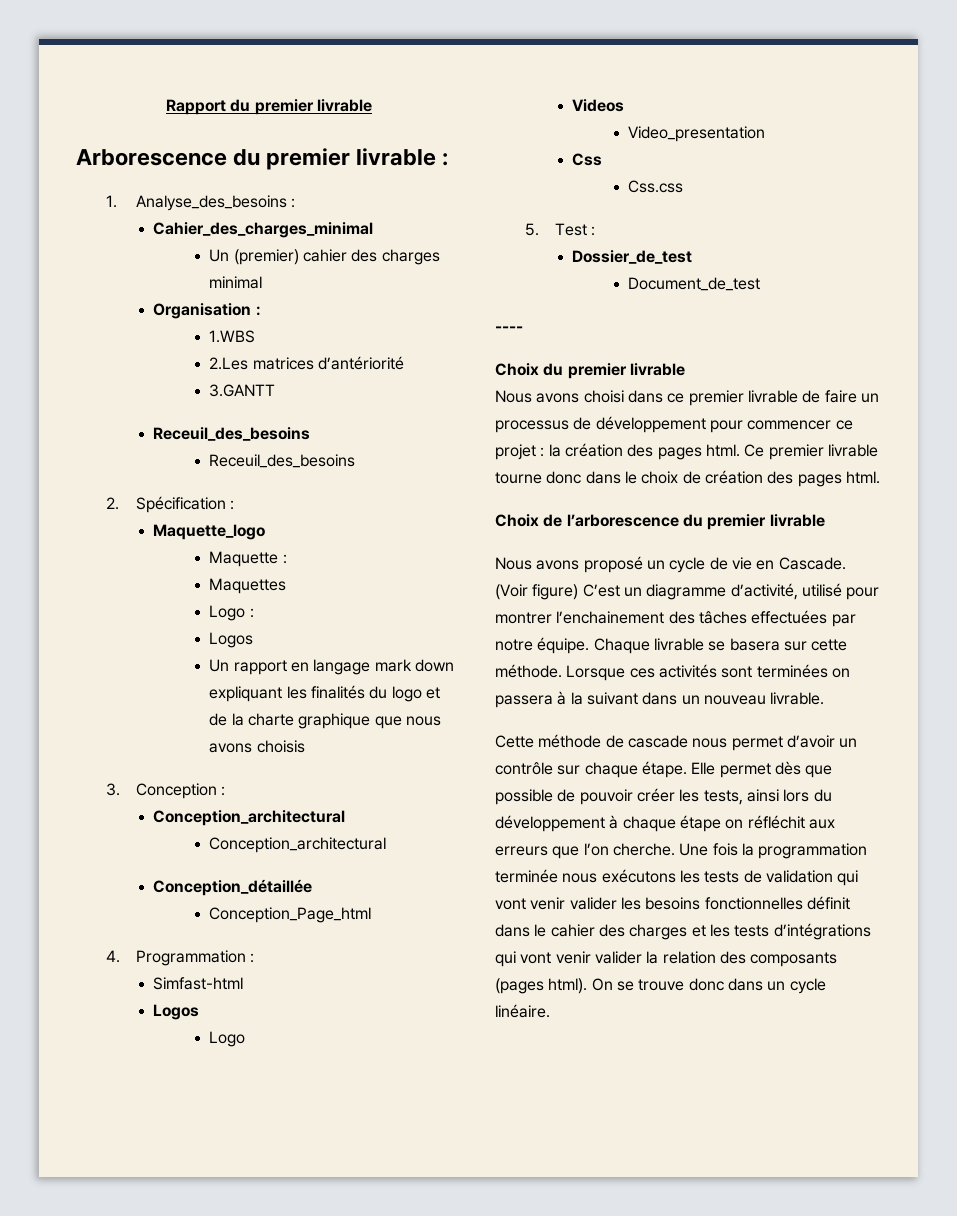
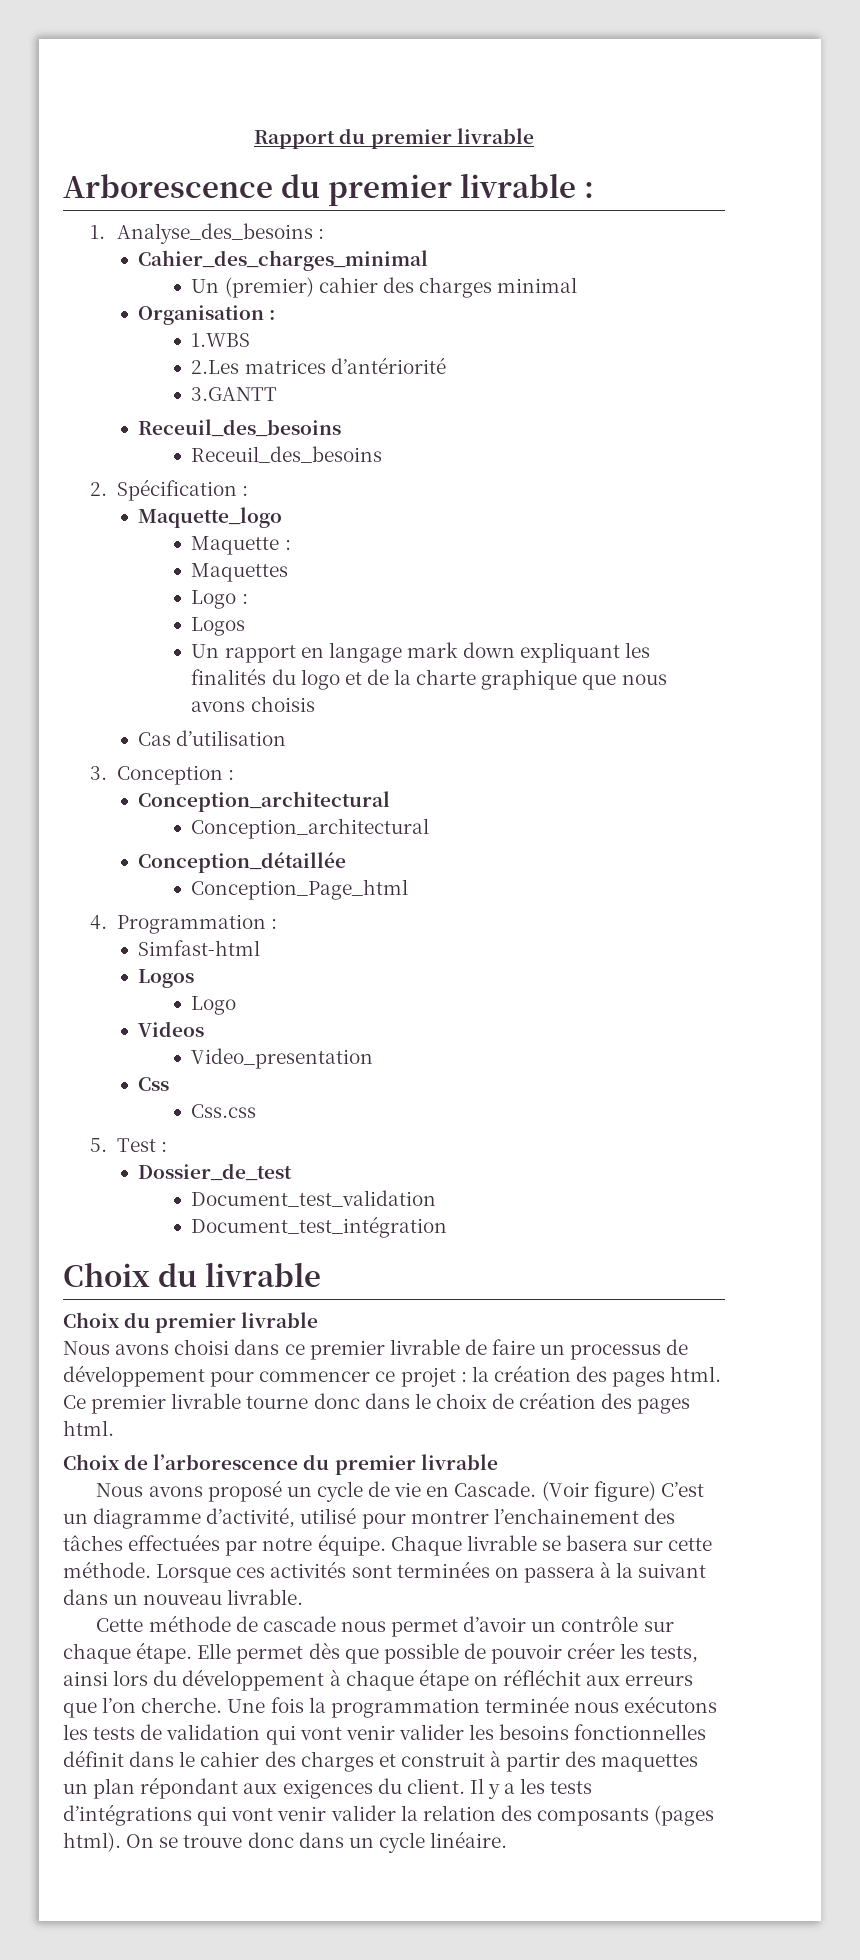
+ Cas d’utilisation
- Document_de_test
- ----
+ Document_test_validation
+ Document_test_intégration
+ Choix du livrable
- Une fois la programmation terminée nous exécutons les tests de validation qui vont venir valider les besoins fonctionnelles définit dans le cahier des charges et les tests d’intégrations qui vont venir valider la relation des composants (pages html).
+ Une fois la programmation terminée nous exécutons les tests de validation qui vont venir valider les besoins fonctionnelles définit dans le cahier des charges et construit à partir des maquettes un plan répondant aux exigences du client. Il y a les tests d’intégrations qui vont venir valider la relation des composants (pages html).

